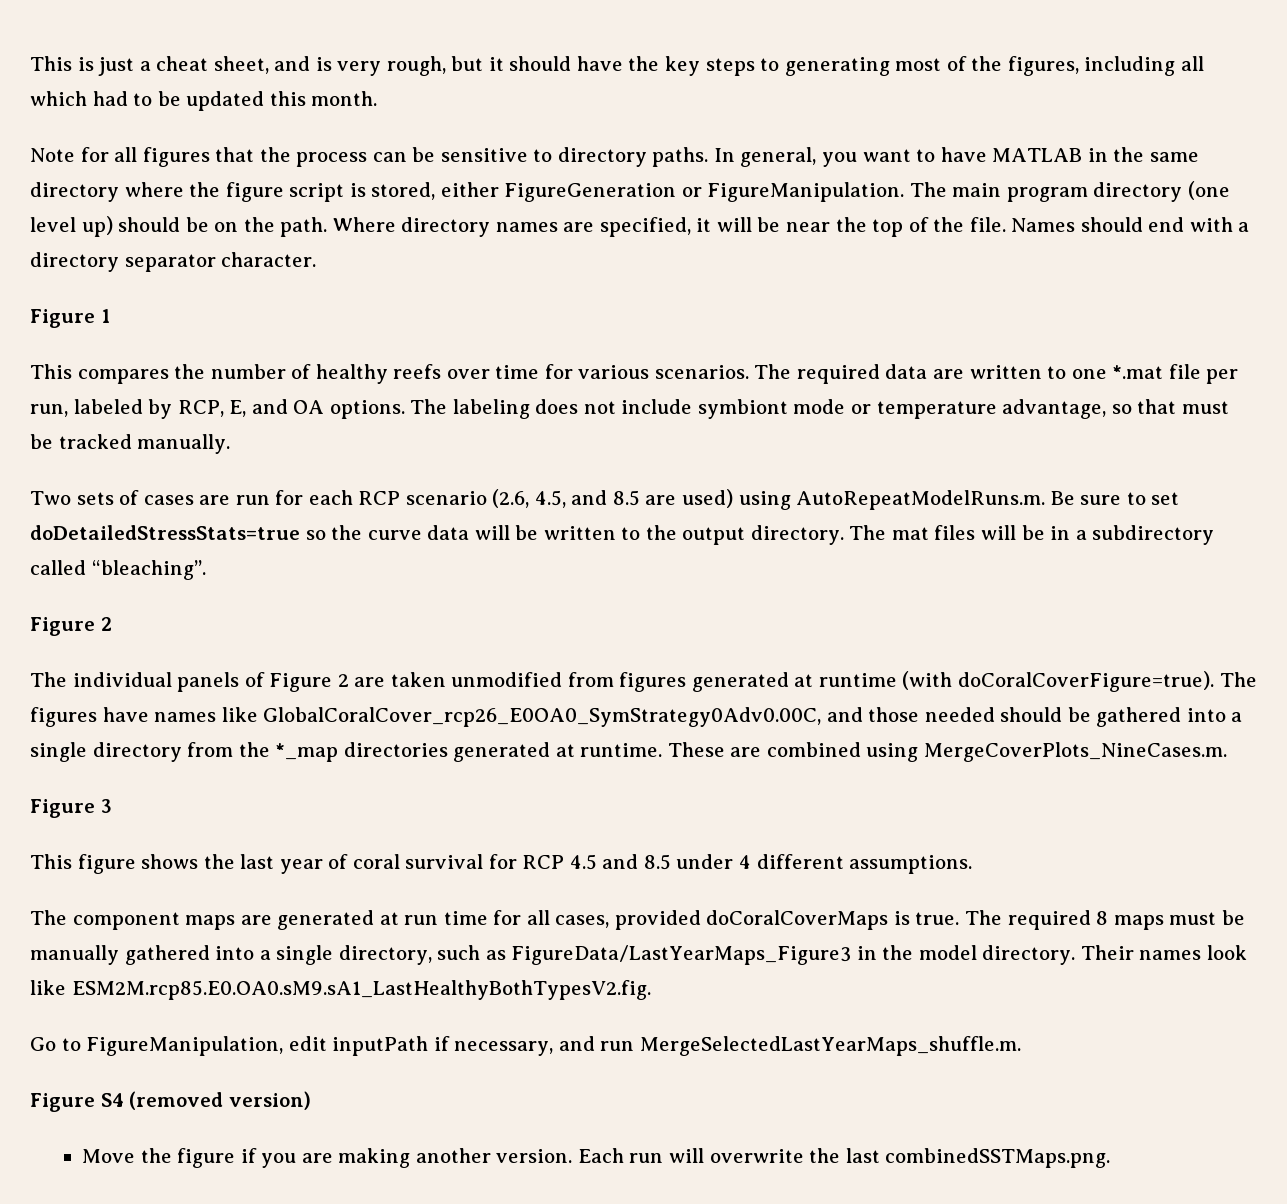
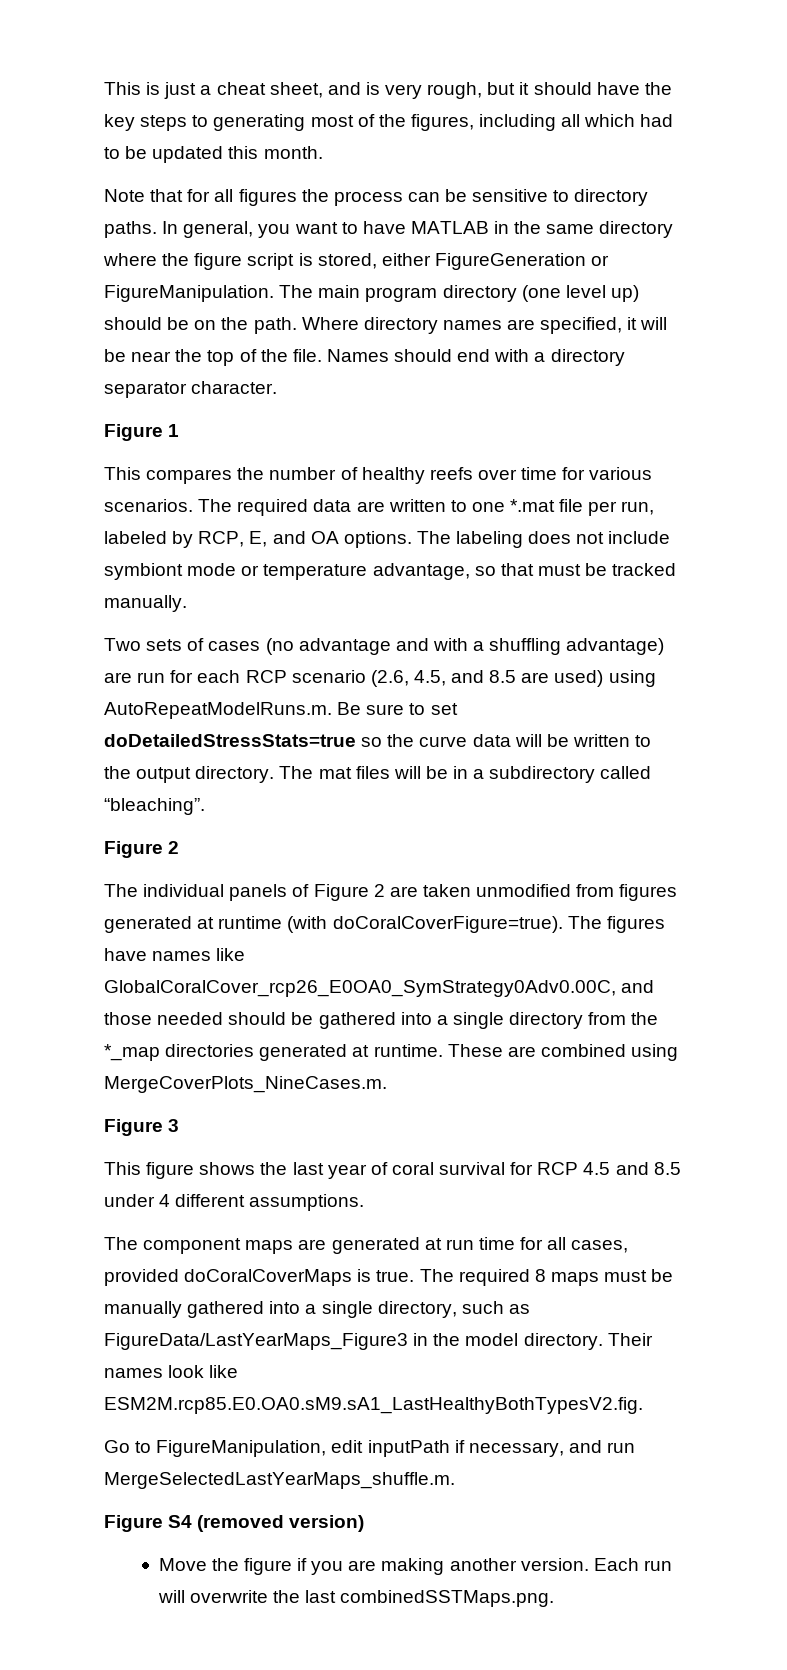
- Note for all figures that the process can be sensitive to directory paths.
+ Note that for all figures the process can be sensitive to directory paths.
- Two sets of cases are run for each RCP scenario (2.6, 4.5, and 8.5 are used) using AutoRepeatModelRuns.m. Be sure to set doDetailedStressStats=true so the curve data will be written to the output directory.
+ Two sets of cases (no advantage and with a shuffling advantage) are run for each RCP scenario (2.6, 4.5, and 8.5 are used) using AutoRepeatModelRuns.m. Be sure to set doDetailedStressStats=true so the curve data will be written to the output directory.

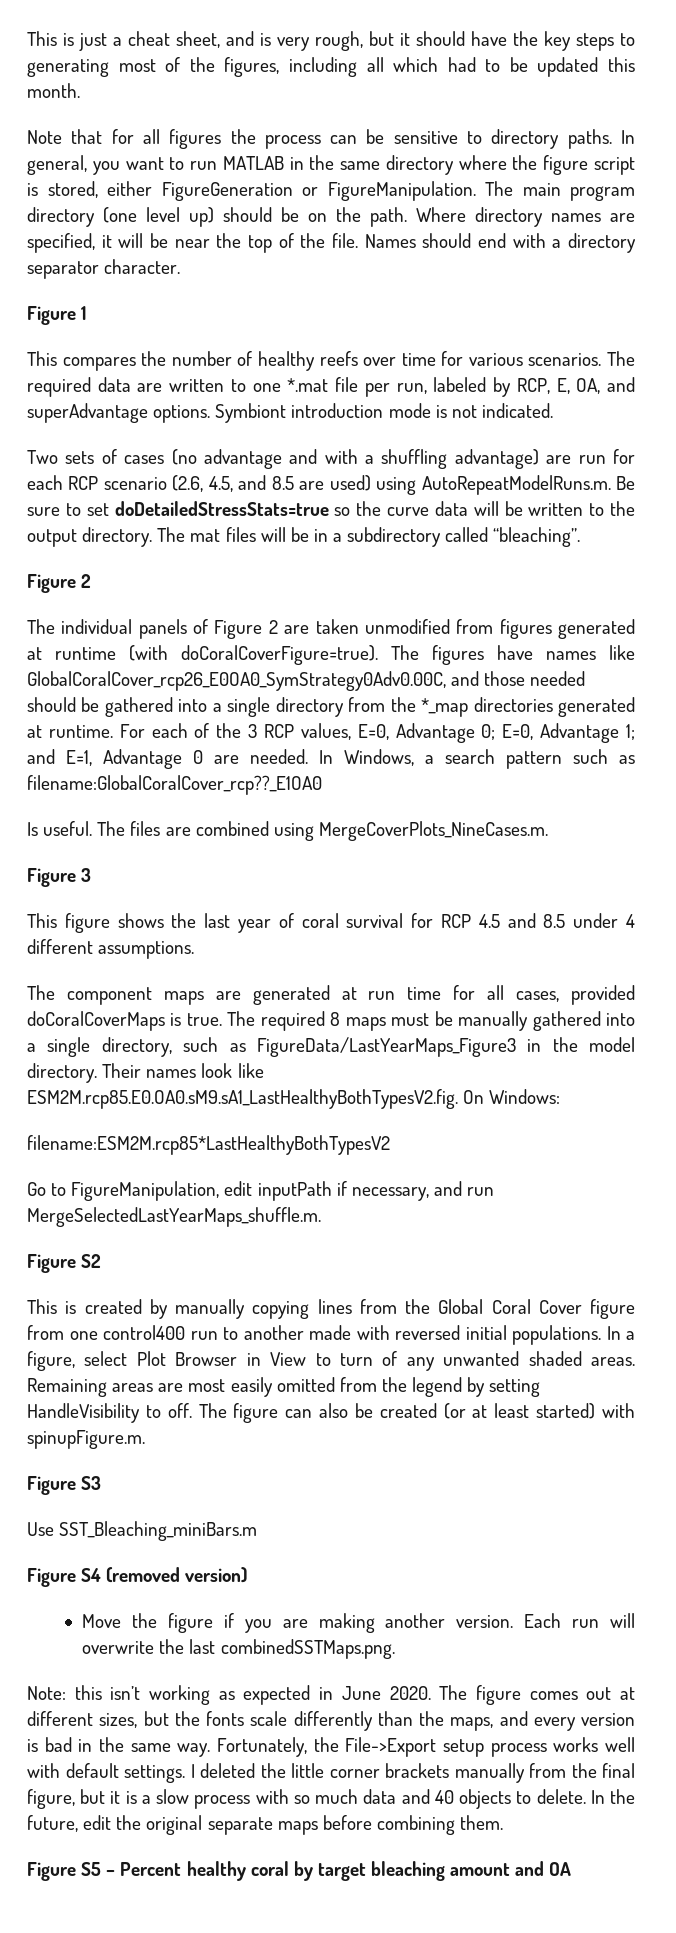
- In general, you want to have MATLAB in the same directory where the figure script is stored, either FigureGeneration or FigureManipulation.
+ In general, you want to run MATLAB in the same directory where the figure script is stored, either FigureGeneration or FigureManipulation.
- The required data are written to one *.mat file per run, labeled by RCP, E, and OA options. The labeling does not include symbiont mode or temperature advantage, so that must be tracked manually.
+ The required data are written to one *.mat file per run, labeled by RCP, E, OA, and superAdvantage options. Symbiont introduction mode is not indicated.
- These are combined using MergeCoverPlots_NineCases.m.
+ For each of the 3 RCP values, E=0, Advantage 0; E=0, Advantage 1; and E=1, Advantage 0 are needed. In Windows, a search pattern such as filename:GlobalCoralCover_rcp??_E1OA0
+ Is useful. The files are combined using MergeCoverPlots_NineCases.m.
- Their names look like ESM2M.rcp85.E0.OA0.sM9.sA1_LastHealthyBothTypesV2.fig.
+ Their names look like ESM2M.rcp85.E0.OA0.sM9.sA1_LastHealthyBothTypesV2.fig. On Windows:
+ filename:ESM2M.rcp85*LastHealthyBothTypesV2
+ Figure S2
+ This is created by manually copying lines from the Global Coral Cover figure from one control400 run to another made with reversed initial populations. In a figure, select Plot Browser in View to turn of any unwanted shaded areas. Remaining areas are most easily omitted from the legend by setting HandleVisibility to off. The figure can also be created (or at least started) with spinupFigure.m.
+ Figure S3
+ Use SST_Bleaching_miniBars.m
+ Note: this isn’t working as expected in June 2020. The figure comes out at different sizes, but the fonts scale differently than the maps, and every version is bad in the same way. Fortunately, the File->Export setup process works well with default settings. I deleted the little corner brackets manually from the final figure, but it is a slow process with so much data and 40 objects to delete. In the future, edit the original separate maps before combining them.
+ Figure S5 – Percent healthy coral by target bleaching amount and OA

